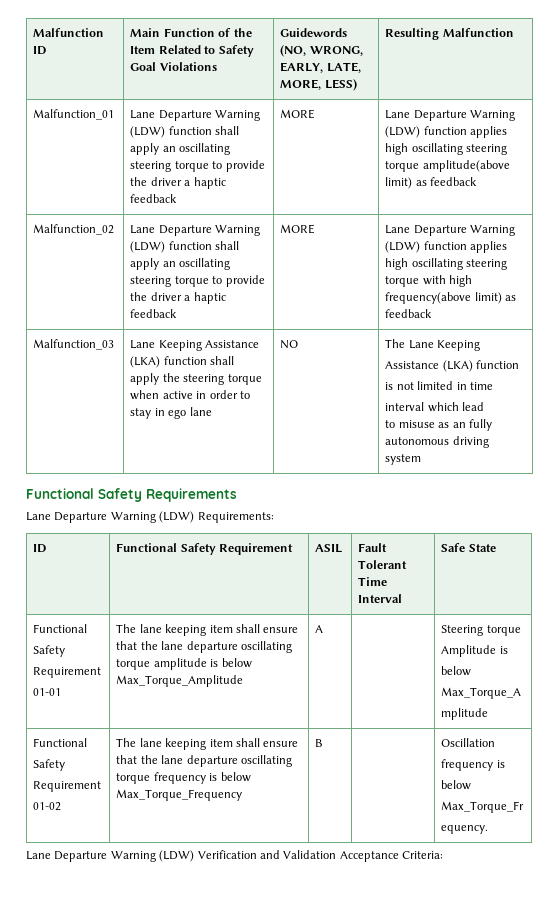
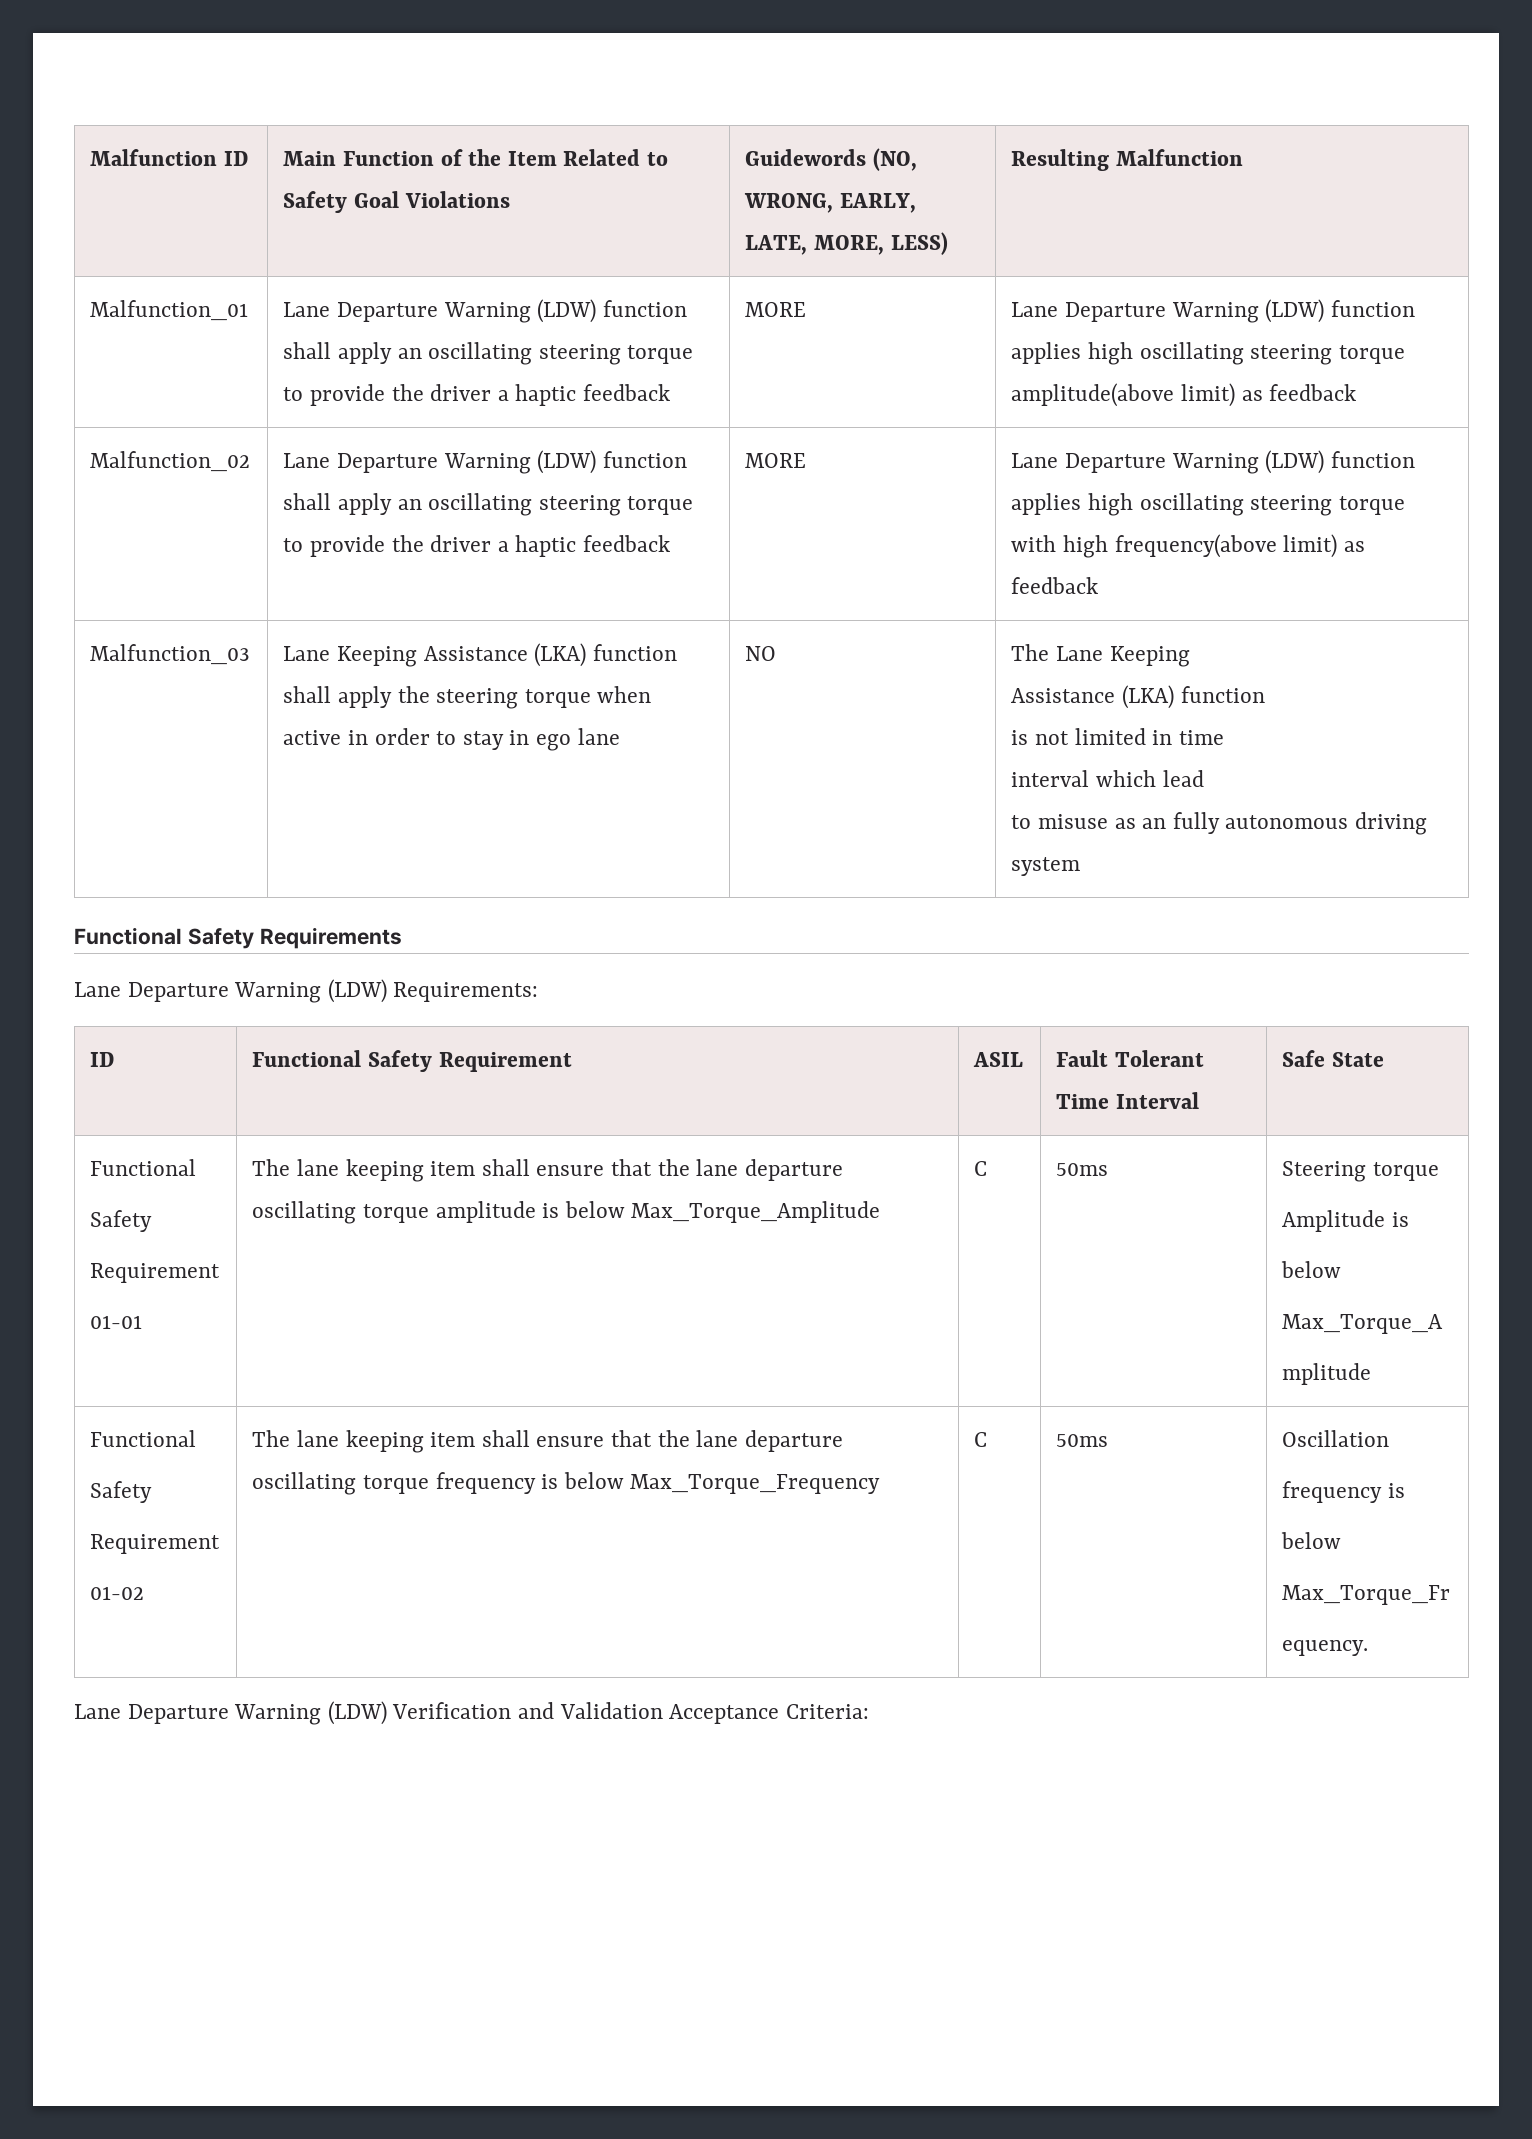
  ID | Functional Safety Requirement | ASIL | Fault Tolerant Time Interval | Safe State
  Functional
  Safety
  Requirement
- 01-01 | The lane keeping item shall ensure that the lane departure oscillating torque amplitude is below Max_Torque_Amplitude | A | | Steering torque
+ 01-01 | The lane keeping item shall ensure that the lane departure oscillating torque amplitude is below Max_Torque_Amplitude | C | 50ms | Steering torque
  Amplitude is
  below
  Max_Torque_A
  mplitude
  Functional
  Safety
  Requirement
- 01-02 | The lane keeping item shall ensure that the lane departure oscillating torque frequency is below Max_Torque_Frequency | B | | Oscillation
+ 01-02 | The lane keeping item shall ensure that the lane departure oscillating torque frequency is below Max_Torque_Frequency | C | 50ms | Oscillation

